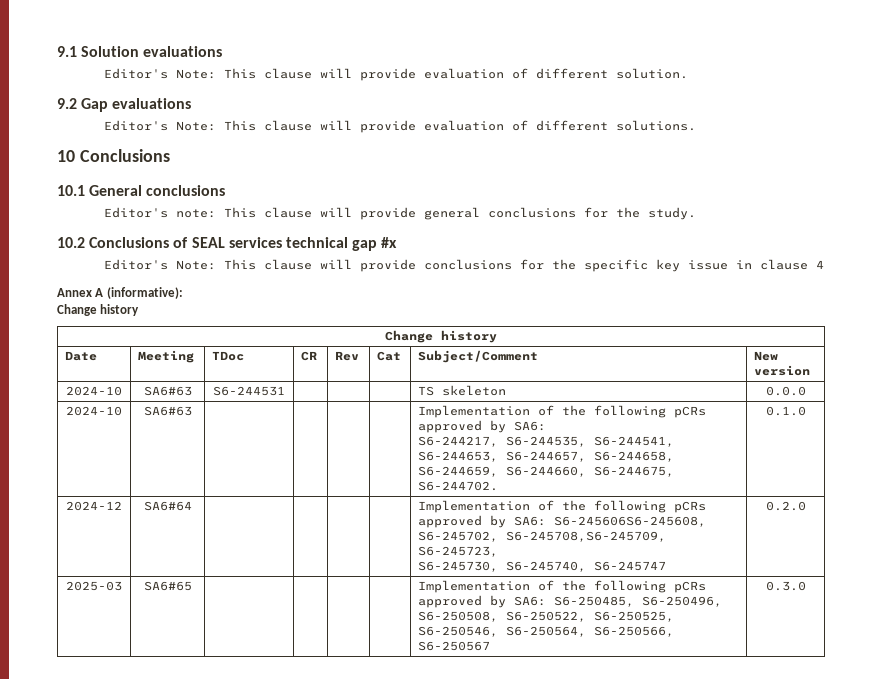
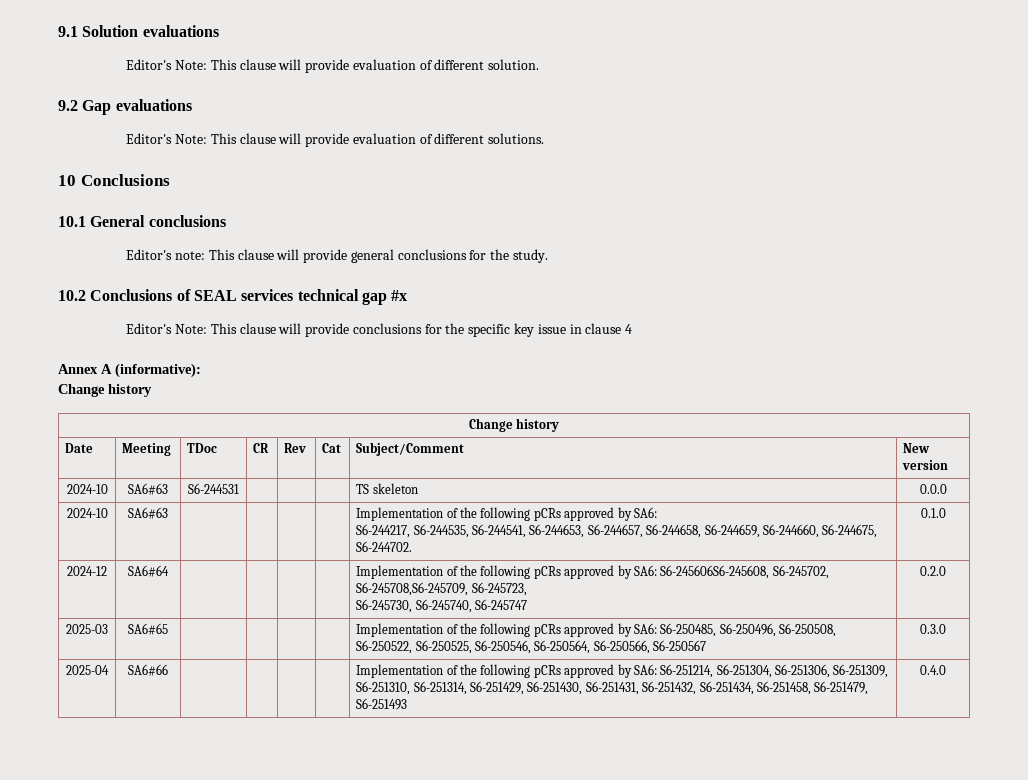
+ 2025-04 | SA6#66 | | | | | Implementation of the following pCRs approved by SA6: S6-251214, S6-251304, S6-251306, S6-251309, S6-251310, S6-251314, S6-251429, S6-251430, S6-251431, S6-251432, S6-251434, S6-251458, S6-251479, S6-251493 | 0.4.0

